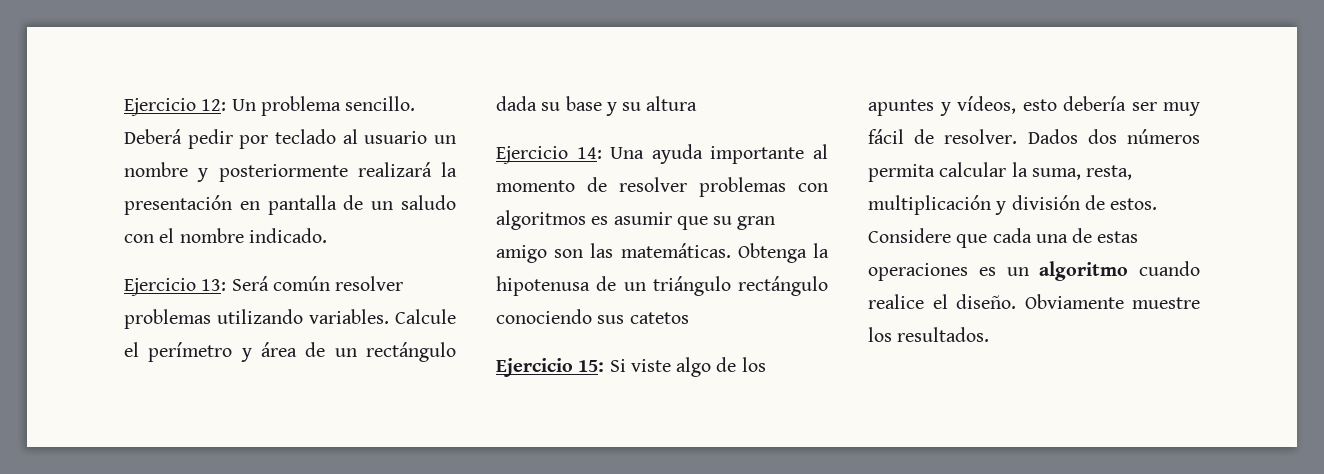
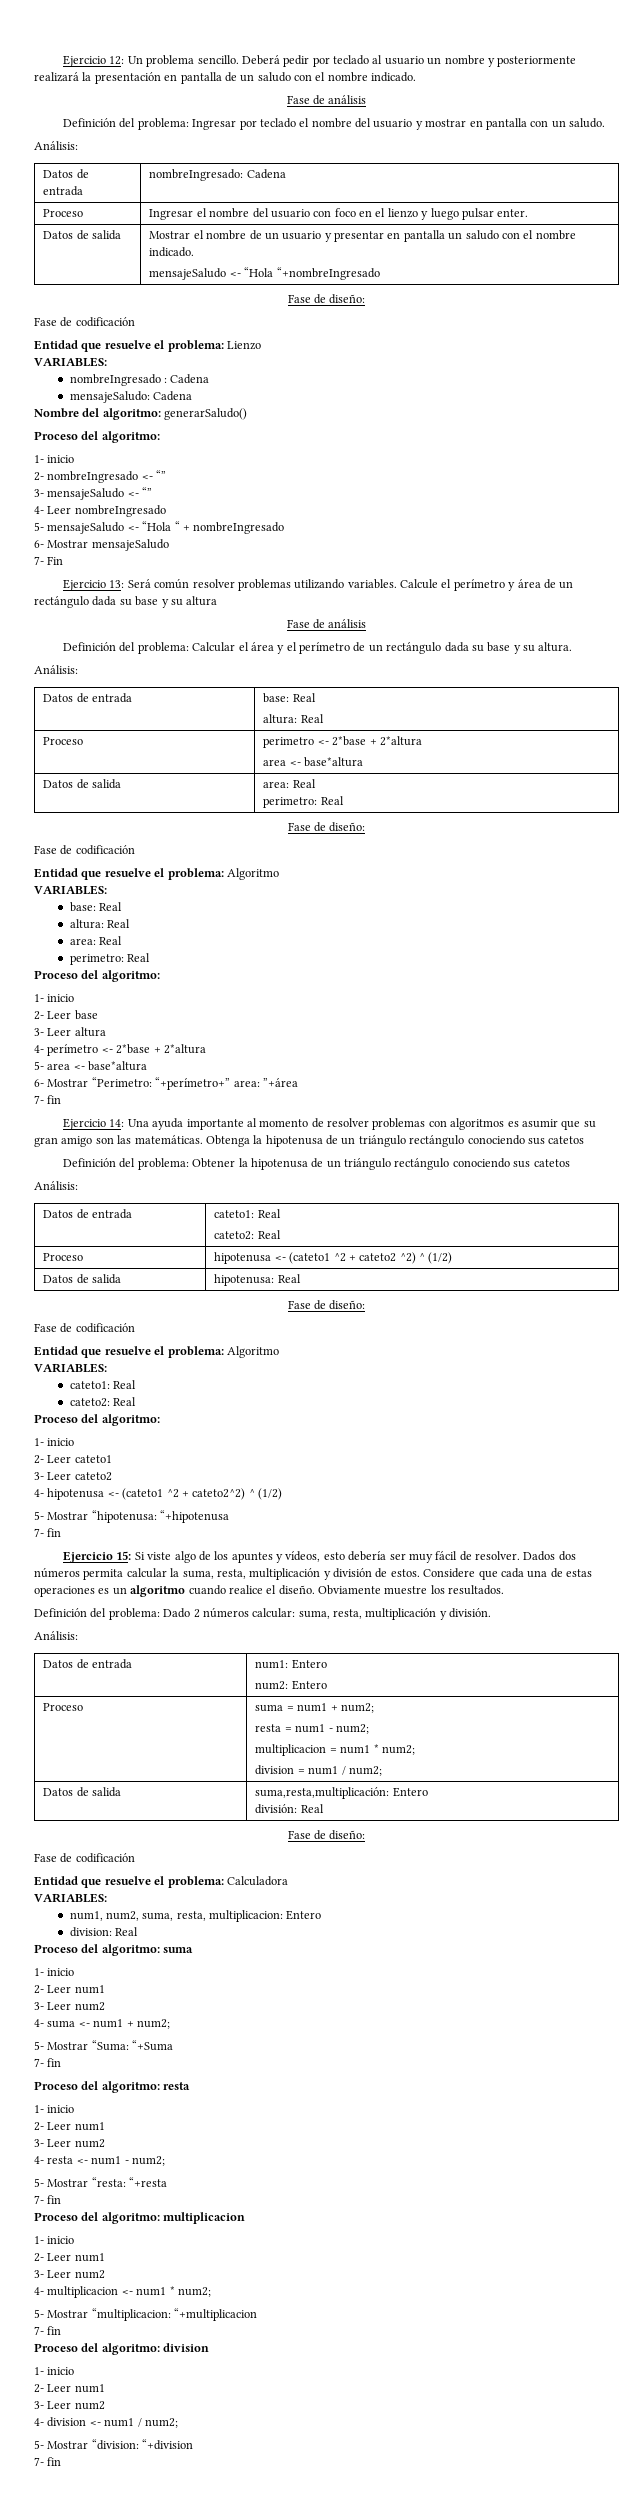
  Deberá pedir por teclado al usuario un nombre y posteriormente realizará la presentación en pantalla de un saludo con el nombre indicado.
+ Fase de análisis
+ Definición del problema: Ingresar por teclado el nombre del usuario y mostrar en pantalla con un saludo.
+ Análisis:
+ Datos de entrada | nombreIngresado: Cadena
+ Proceso | Ingresar el nombre del usuario con foco en el lienzo y luego pulsar enter.
+ Datos de salida | Mostrar el nombre de un usuario y presentar en pantalla un saludo con el nombre indicado.
+ mensajeSaludo <- “Hola “+nombreIngresado
+ Fase de diseño:
+ Fase de codificación
+ Entidad que resuelve el problema: Lienzo
+ VARIABLES:
+ nombreIngresado : Cadena
+ mensajeSaludo: Cadena
+ Nombre del algoritmo: generarSaludo()
+ Proceso del algoritmo:
+ 1- inicio
+ 2- nombreIngresado <- “”
+ 3- mensajeSaludo <- “”
+ 4- Leer nombreIngresado
+ 5- mensajeSaludo <- “Hola “ + nombreIngresado
+ 6- Mostrar mensajeSaludo
+ 7- Fin
  Calcule el perímetro y área de un rectángulo dada su base y su altura
+ Fase de análisis
+ Definición del problema: Calcular el área y el perímetro de un rectángulo dada su base y su altura.
+ Análisis:
+ Datos de entrada | base: Real
+ altura: Real
+ Proceso | perimetro <- 2*base + 2*altura
+ area <- base*altura
+ Datos de salida | area: Real
+ perimetro: Real
+ Fase de diseño:
+ Fase de codificación
+ Entidad que resuelve el problema: Algoritmo
+ VARIABLES:
+ base: Real
+ altura: Real
+ area: Real
+ perimetro: Real
+ Proceso del algoritmo:
+ 1- inicio
+ 2- Leer base
+ 3- Leer altura
+ 4- perímetro <- 2*base + 2*altura
+ 5- area <- base*altura
+ 6- Mostrar “Perimetro: “+perímetro+” area: ”+área
+ 7- fin
+ Definición del problema: Obtener la hipotenusa de un triángulo rectángulo conociendo sus catetos
+ Análisis:
+ Datos de entrada | cateto1: Real
+ cateto2: Real
+ Proceso | hipotenusa <- (cateto1 ^2 + cateto2 ^2) ^ (1/2)
+ Datos de salida | hipotenusa: Real
+ Fase de diseño:
+ Fase de codificación
+ Entidad que resuelve el problema: Algoritmo
+ VARIABLES:
+ cateto1: Real
+ cateto2: Real
+ Proceso del algoritmo:
+ 1- inicio
+ 2- Leer cateto1
+ 3- Leer cateto2
+ 4- hipotenusa <- (cateto1 ^2 + cateto2^2) ^ (1/2)
+ 5- Mostrar “hipotenusa: “+hipotenusa
+ 7- fin
+ Definición del problema: Dado 2 números calcular: suma, resta, multiplicación y división.
+ Análisis:
+ Datos de entrada | num1: Entero
+ num2: Entero
+ Proceso | suma = num1 + num2;
+ resta = num1 - num2;
+ multiplicacion = num1 * num2;
+ division = num1 / num2;
+ Datos de salida | suma,resta,multiplicación: Entero
+ división: Real
+ Fase de diseño:
+ Fase de codificación
+ Entidad que resuelve el problema: Calculadora
+ VARIABLES:
+ num1, num2, suma, resta, multiplicacion: Entero
+ division: Real
+ Proceso del algoritmo: suma
+ 1- inicio
+ 2- Leer num1
+ 3- Leer num2
+ 4- suma <- num1 + num2;
+ 5- Mostrar “Suma: “+Suma
+ 7- fin
+ Proceso del algoritmo: resta
+ 1- inicio
+ 2- Leer num1
+ 3- Leer num2
+ 4- resta <- num1 - num2;
+ 5- Mostrar “resta: “+resta
+ 7- fin
+ Proceso del algoritmo: multiplicacion
+ 1- inicio
+ 2- Leer num1
+ 3- Leer num2
+ 4- multiplicacion <- num1 * num2;
+ 5- Mostrar “multiplicacion: “+multiplicacion
+ 7- fin
+ Proceso del algoritmo: division
+ 1- inicio
+ 2- Leer num1
+ 3- Leer num2
+ 4- division <- num1 / num2;
+ 5- Mostrar “division: “+division
+ 7- fin

